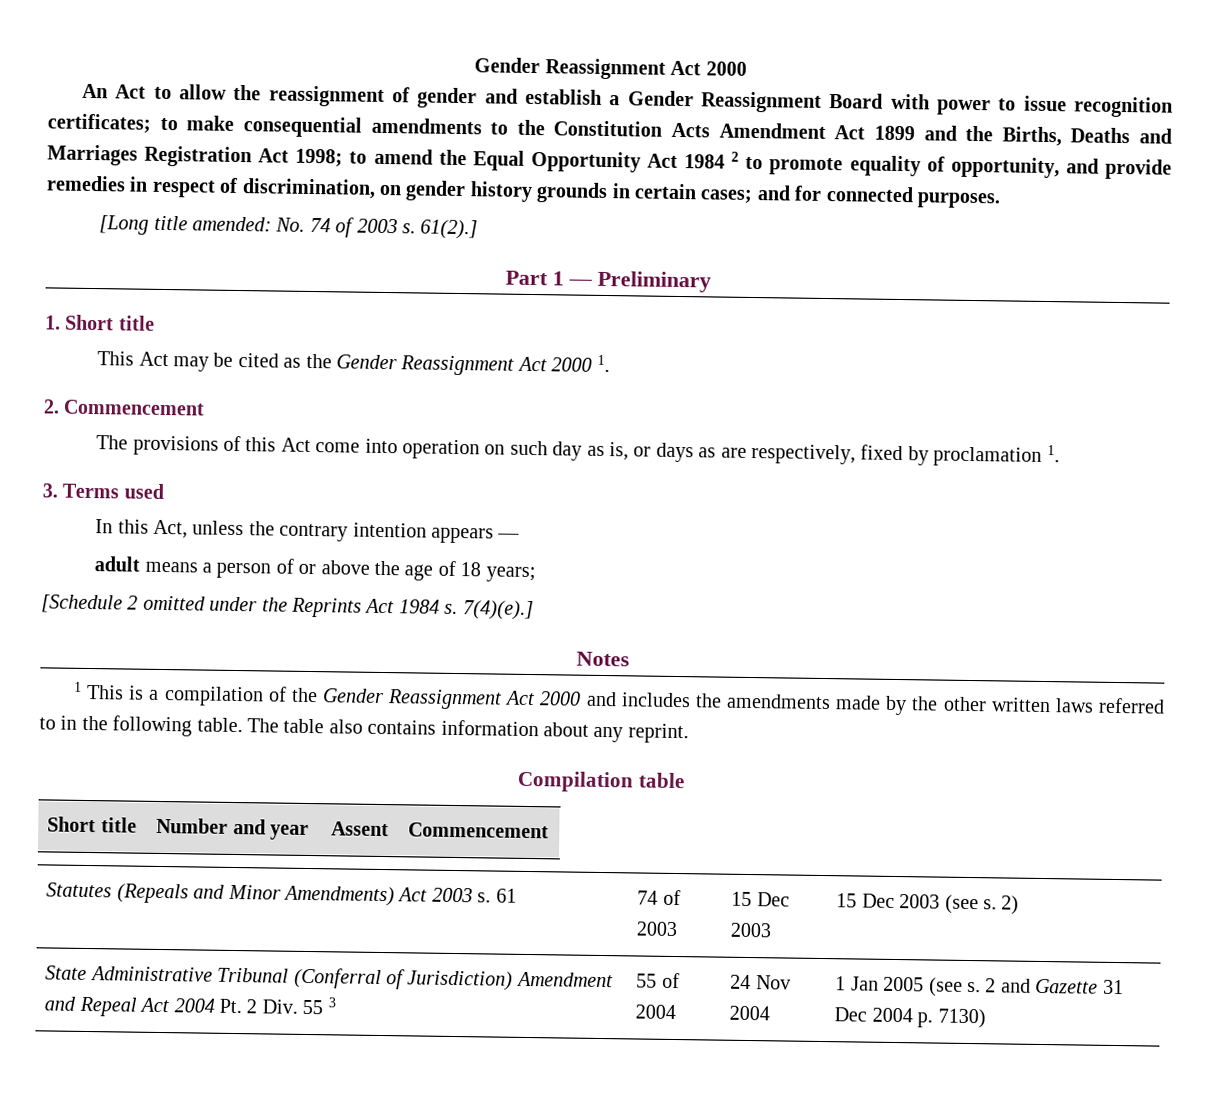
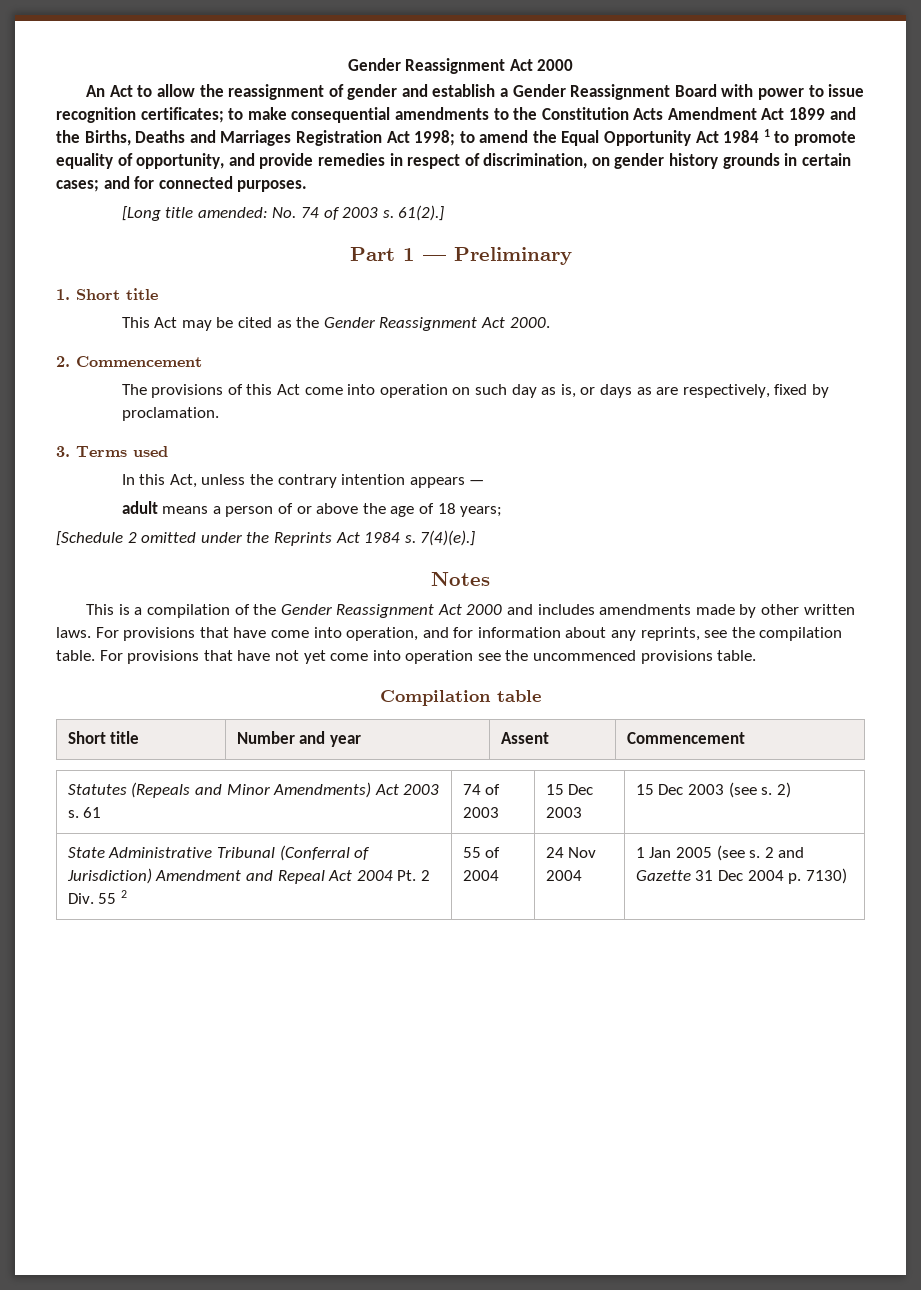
- to amend the Equal Opportunity Act 1984 2 to promote equality of opportunity, and provide remedies in respect of discrimination, on gender history grounds in certain cases;
+ to amend the Equal Opportunity Act 1984 1 to promote equality of opportunity, and provide remedies in respect of discrimination, on gender history grounds in certain cases;
- This Act may be cited as the Gender Reassignment Act 2000 1.
+ This Act may be cited as the Gender Reassignment Act 2000.
- The provisions of this Act come into operation on such day as is, or days as are respectively, fixed by proclamation 1.
+ The provisions of this Act come into operation on such day as is, or days as are respectively, fixed by proclamation.
- 1 This is a compilation of the Gender Reassignment Act 2000 and includes the amendments made by the other written laws referred to in the following table. The table also contains information about any reprint.
+ This is a compilation of the Gender Reassignment Act 2000 and includes amendments made by other written laws. For provisions that have come into operation, and for information about any reprints, see the compilation table. For provisions that have not yet come into operation see the uncommenced provisions table.
- State Administrative Tribunal (Conferral of Jurisdiction) Amendment and Repeal Act 2004 Pt. 2 Div. 55 3 | 55 of 2004 | 24 Nov 2004 | 1 Jan 2005 (see s. 2 and Gazette 31 Dec 2004 p. 7130)
+ State Administrative Tribunal (Conferral of Jurisdiction) Amendment and Repeal Act 2004 Pt. 2 Div. 55 2 | 55 of 2004 | 24 Nov 2004 | 1 Jan 2005 (see s. 2 and Gazette 31 Dec 2004 p. 7130)

